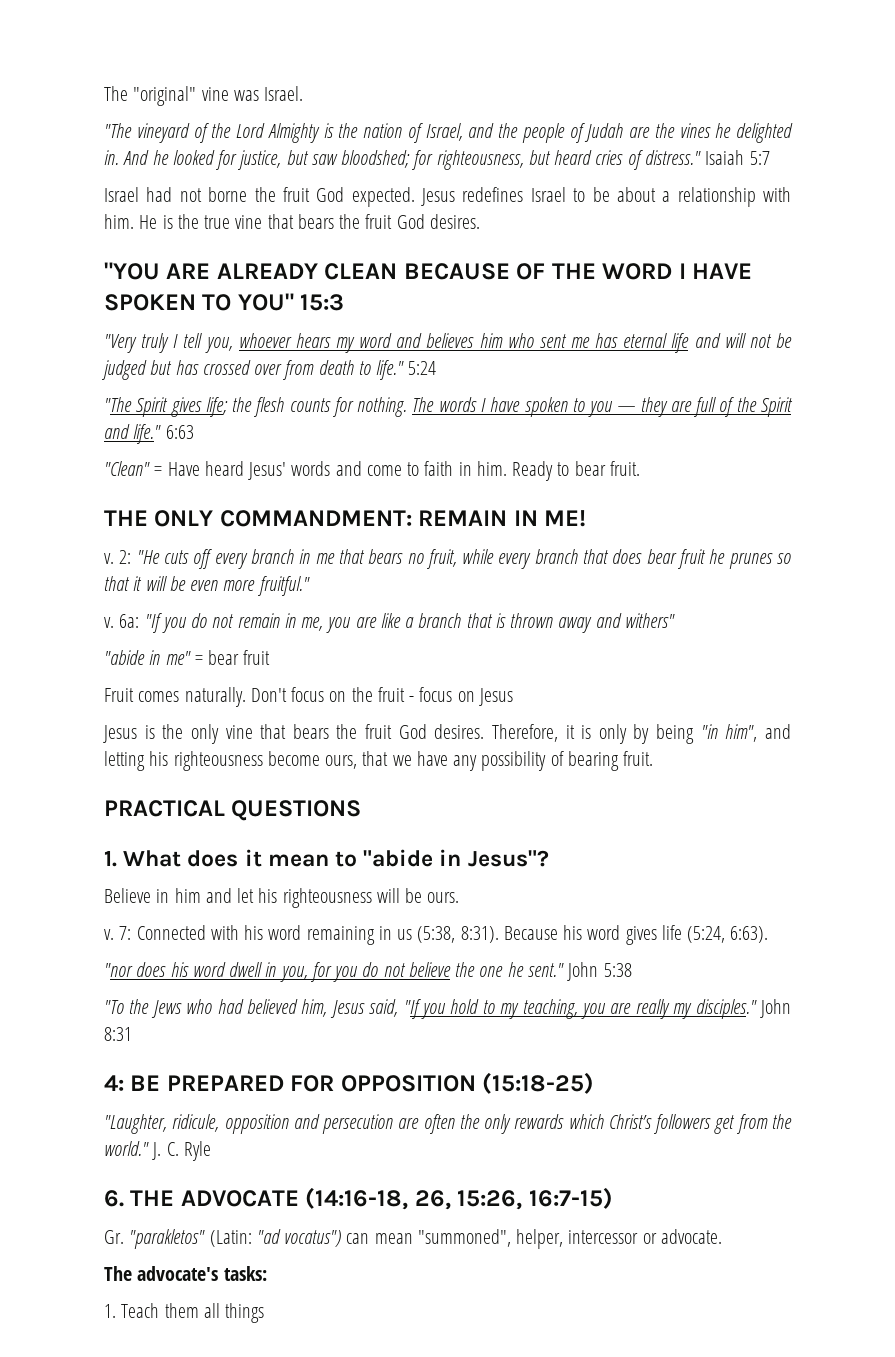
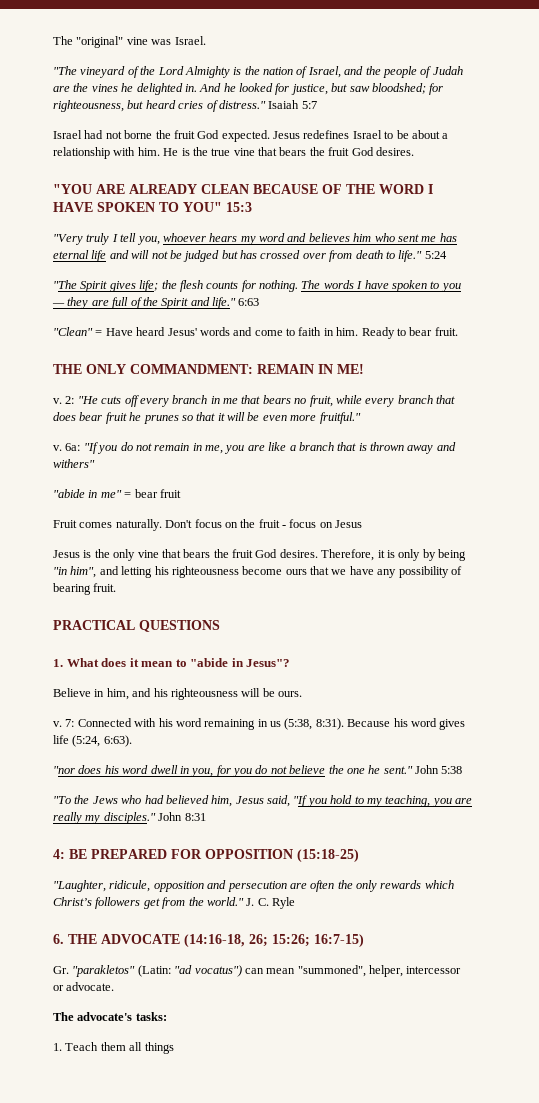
- Therefore, it is only by being "in him", and letting his righteousness become ours, that we have any possibility of bearing fruit.
+ Therefore, it is only by being "in him", and letting his righteousness become ours that we have any possibility of bearing fruit.
- Believe in him and let his righteousness will be ours.
+ Believe in him, and his righteousness will be ours.
- 6. THE ADVOCATE (14:16-18, 26, 15:26, 16:7-15)
+ 6. THE ADVOCATE (14:16-18, 26; 15:26; 16:7-15)

